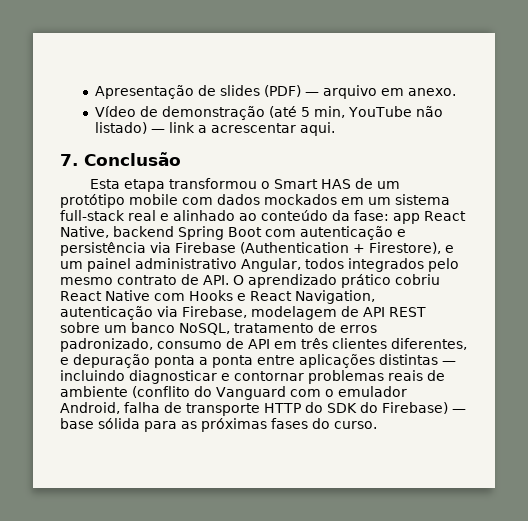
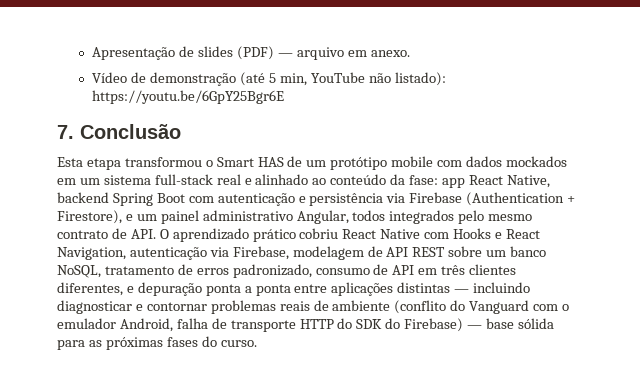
- Vídeo de demonstração (até 5 min, YouTube não listado) — link a acrescentar aqui.
+ Vídeo de demonstração (até 5 min, YouTube não listado): https://youtu.be/6GpY25Bgr6E

